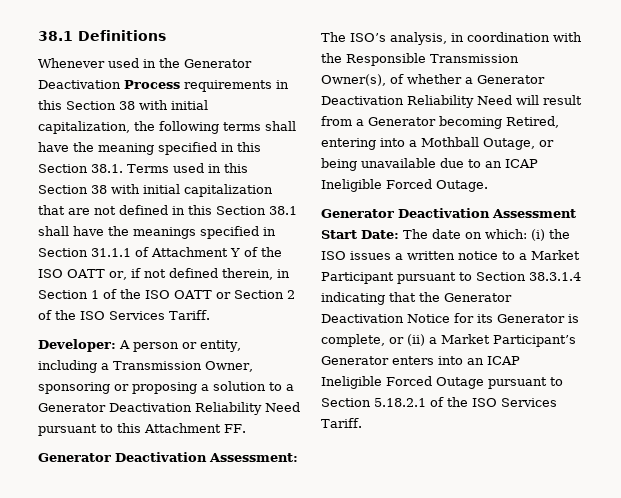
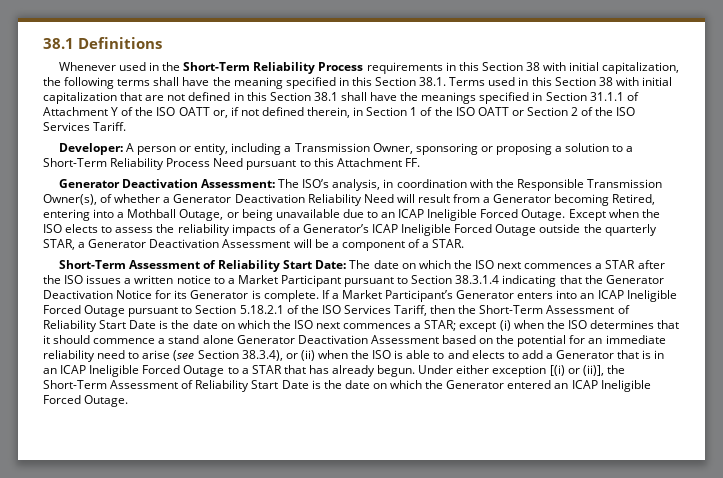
- Whenever used in the Generator Deactivation Process requirements in this Section 38 with initial capitalization, the following terms shall have the meaning specified in this Section 38.1. Terms used in this Section 38 with initial capitalization that are not defined in this Section 38.1 shall have the meanings specified in Section 31.1.1 of Attachment Y of the ISO OATT or, if not defined therein, in Section 1 of the ISO OATT or Section 2 of the ISO Services Tariff.
+ Whenever used in the Short-Term Reliability Process requirements in this Section 38 with initial capitalization, the following terms shall have the meaning specified in this Section 38.1. Terms used in this Section 38 with initial capitalization that are not defined in this Section 38.1 shall have the meanings specified in Section 31.1.1 of Attachment Y of the ISO OATT or, if not defined therein, in Section 1 of the ISO OATT or Section 2 of the ISO Services Tariff.
- Developer: A person or entity, including a Transmission Owner, sponsoring or proposing a solution to a Generator Deactivation Reliability Need pursuant to this Attachment FF.
+ Developer: A person or entity, including a Transmission Owner, sponsoring or proposing a solution to a Short-Term Reliability Process Need pursuant to this Attachment FF.
- The ISO’s analysis, in coordination with the Responsible Transmission Owner(s), of whether a Generator Deactivation Reliability Need will result from a Generator becoming Retired, entering into a Mothball Outage, or being unavailable due to an ICAP Ineligible Forced Outage.
- Generator Deactivation Assessment Start Date:
+ The ISO’s analysis, in coordination with the Responsible Transmission Owner(s), of whether a Generator Deactivation Reliability Need will result from a Generator becoming Retired, entering into a Mothball Outage, or being unavailable due to an ICAP Ineligible Forced Outage. Except when the ISO elects to assess the reliability impacts of a Generator’s ICAP Ineligible Forced Outage outside the quarterly STAR, a Generator Deactivation Assessment will be a component of a STAR.
+ Short-Term Assessment of Reliability Start Date:
- The date on which: (i) the ISO issues a written notice to a Market Participant pursuant to Section 38.3.1.4 indicating that the Generator Deactivation Notice for its Generator is complete, or (ii) a Market Participant’s Generator enters into an ICAP Ineligible Forced Outage pursuant to Section 5.18.2.1 of the ISO Services Tariff.
+ The date on which the ISO next commences a STAR after the ISO issues a written notice to a Market Participant pursuant to Section 38.3.1.4 indicating that the Generator Deactivation Notice for its Generator is complete. If a Market Participant’s Generator enters into an ICAP Ineligible Forced Outage pursuant to Section 5.18.2.1 of the ISO Services Tariff, then the Short-Term Assessment of Reliability Start Date is the date on which the ISO next commences a STAR; except (i) when the ISO determines that it should commence a stand alone Generator Deactivation Assessment based on the potential for an immediate reliability need to arise (see Section 38.3.4), or (ii) when the ISO is able to and elects to add a Generator that is in an ICAP Ineligible Forced Outage to a STAR that has already begun. Under either exception [(i) or (ii)], the Short-Term Assessment of Reliability Start Date is the date on which the Generator entered an ICAP Ineligible Forced Outage.

